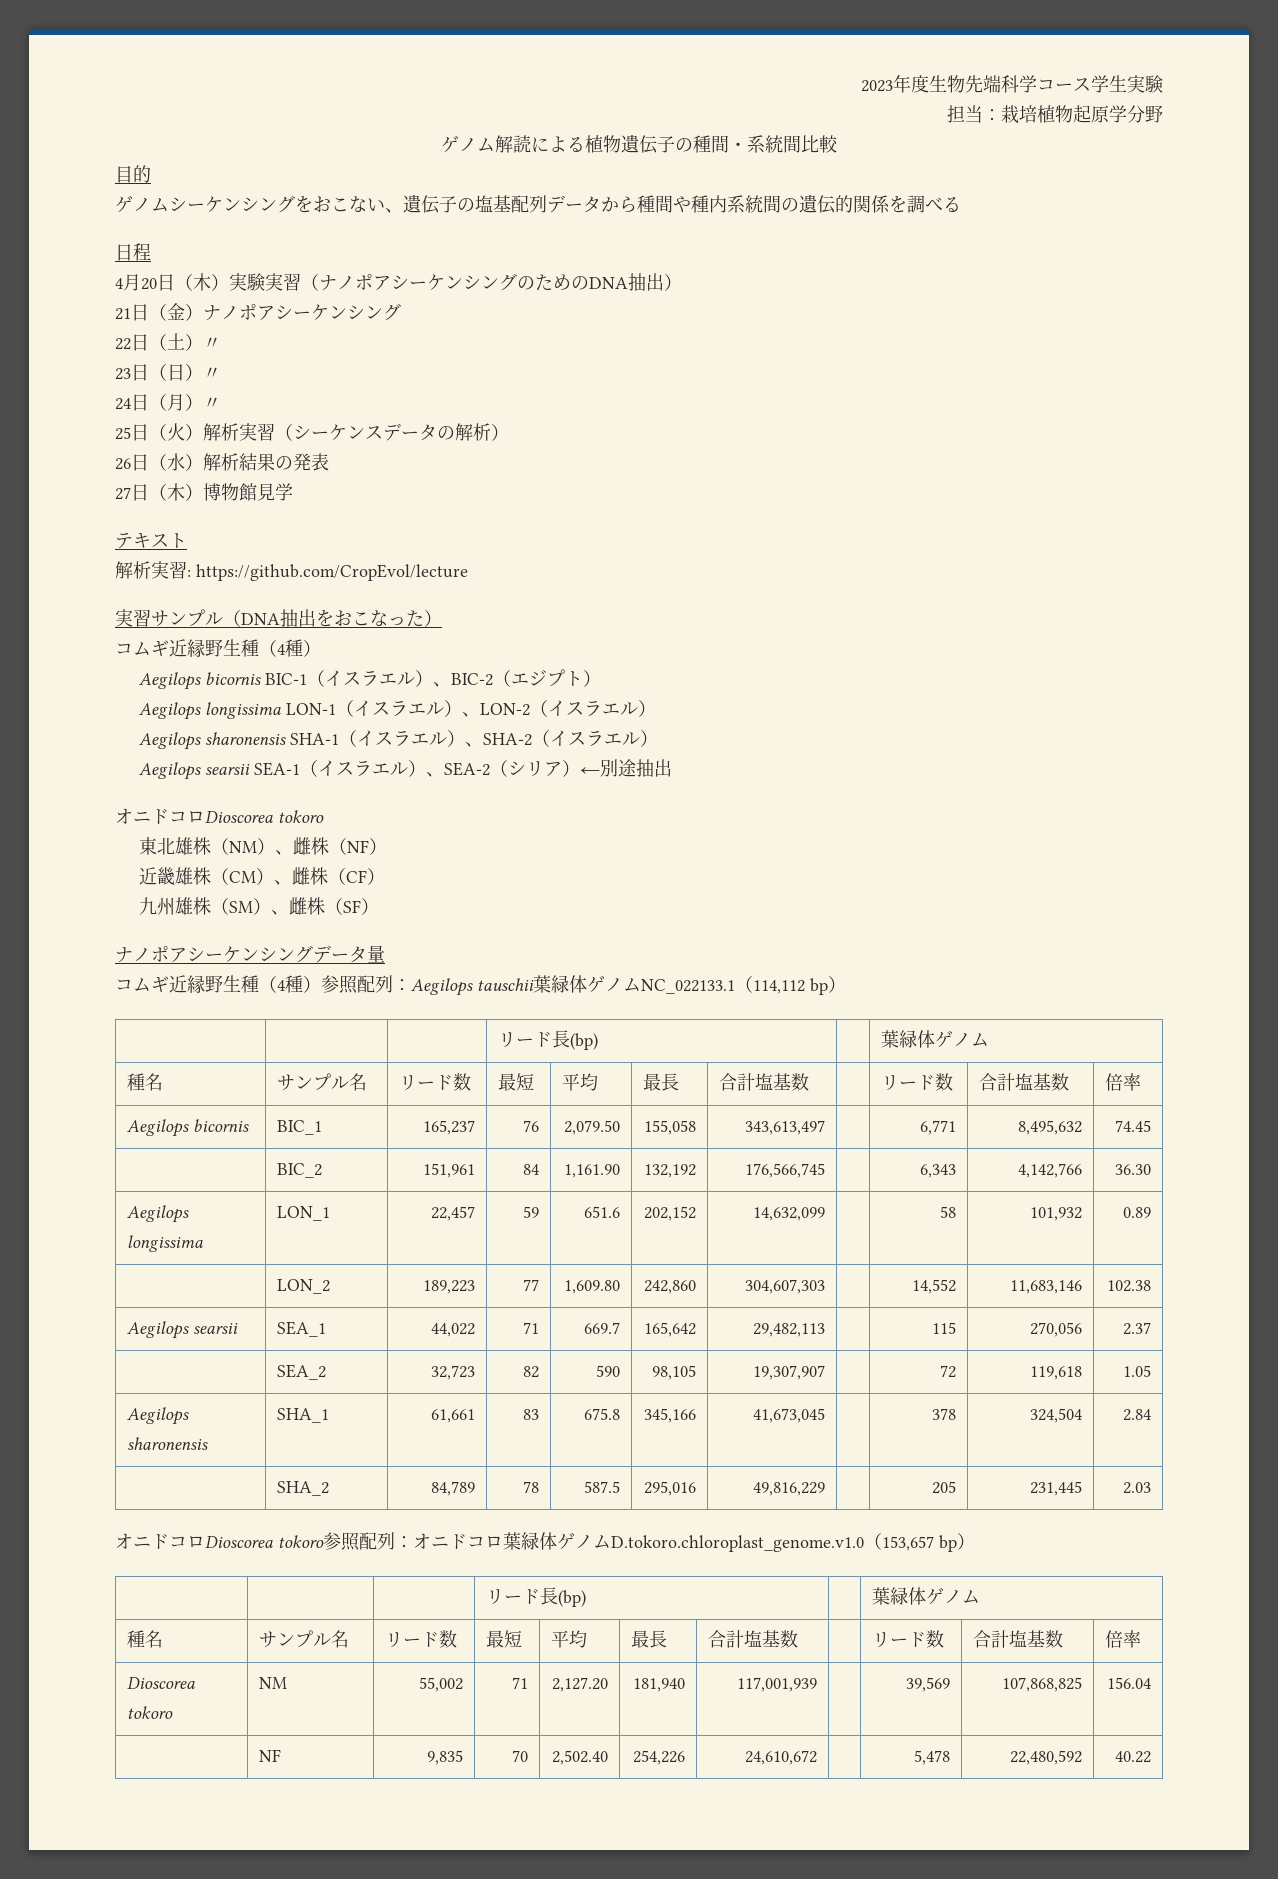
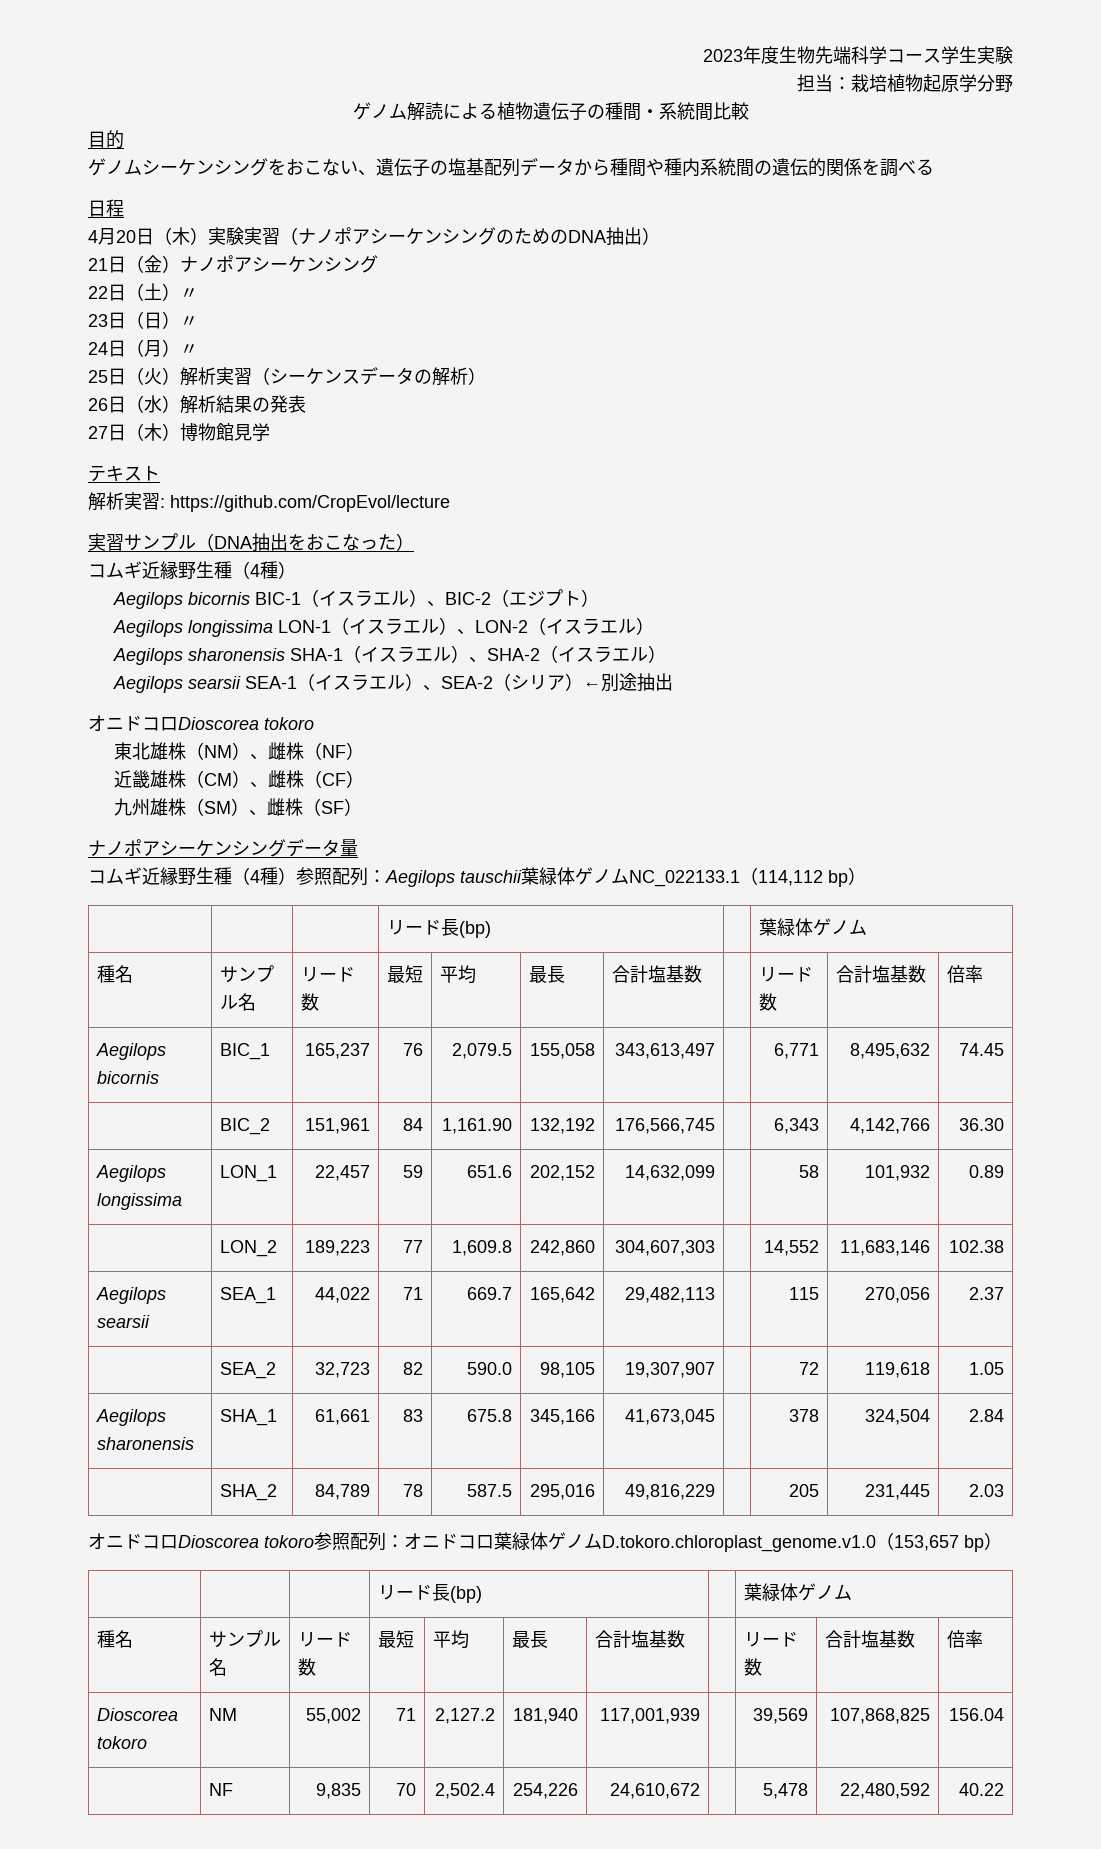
- Aegilops bicornis | BIC_1 | 165,237 | 76 | 2,079.50 | 155,058 | 343,613,497 | | 6,771 | 8,495,632 | 74.45
+ Aegilops bicornis | BIC_1 | 165,237 | 76 | 2,079.5 | 155,058 | 343,613,497 | | 6,771 | 8,495,632 | 74.45
- | LON_2 | 189,223 | 77 | 1,609.80 | 242,860 | 304,607,303 | | 14,552 | 11,683,146 | 102.38
+ | LON_2 | 189,223 | 77 | 1,609.8 | 242,860 | 304,607,303 | | 14,552 | 11,683,146 | 102.38
- | SEA_2 | 32,723 | 82 | 590 | 98,105 | 19,307,907 | | 72 | 119,618 | 1.05
+ | SEA_2 | 32,723 | 82 | 590.0 | 98,105 | 19,307,907 | | 72 | 119,618 | 1.05
- Dioscorea tokoro | NM | 55,002 | 71 | 2,127.20 | 181,940 | 117,001,939 | | 39,569 | 107,868,825 | 156.04
+ Dioscorea tokoro | NM | 55,002 | 71 | 2,127.2 | 181,940 | 117,001,939 | | 39,569 | 107,868,825 | 156.04
- | NF | 9,835 | 70 | 2,502.40 | 254,226 | 24,610,672 | | 5,478 | 22,480,592 | 40.22
+ | NF | 9,835 | 70 | 2,502.4 | 254,226 | 24,610,672 | | 5,478 | 22,480,592 | 40.22

